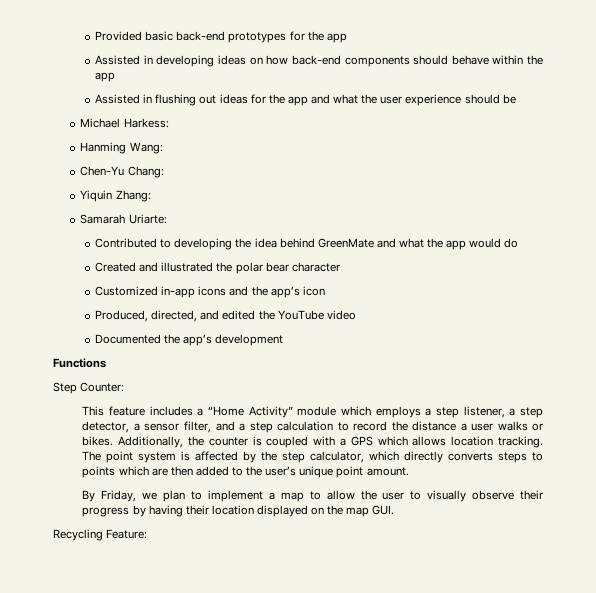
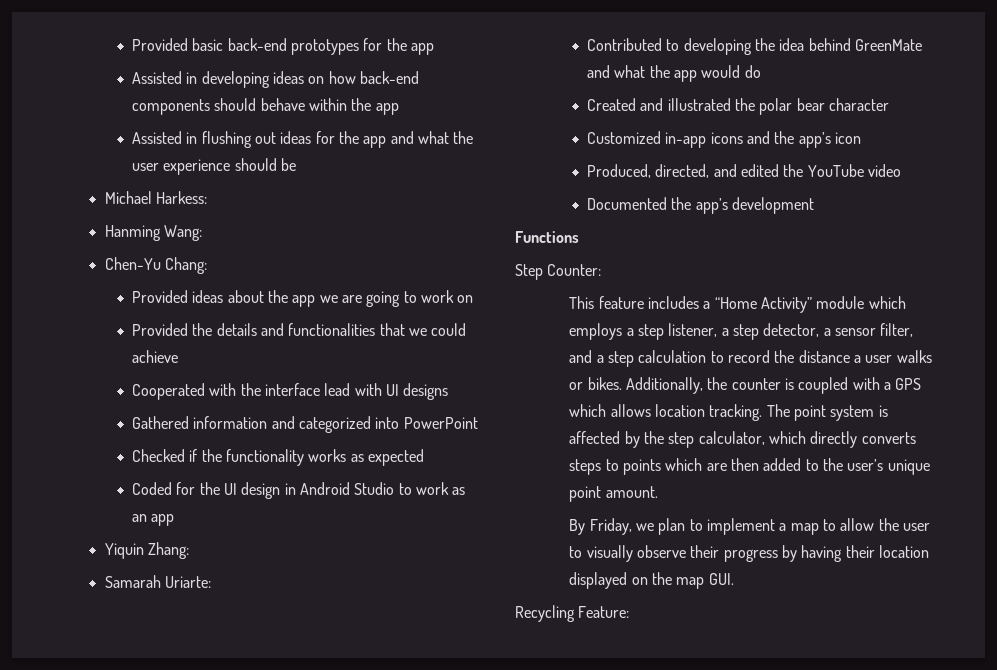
+ Provided ideas about the app we are going to work on
+ Provided the details and functionalities that we could achieve
+ Cooperated with the interface lead with UI designs
+ Gathered information and categorized into PowerPoint
+ Checked if the functionality works as expected
+ Coded for the UI design in Android Studio to work as an app

